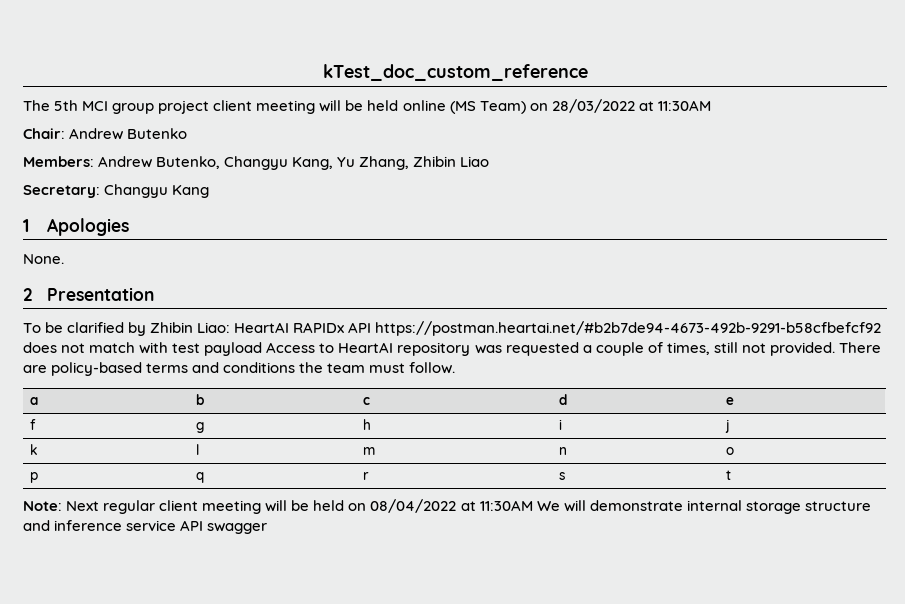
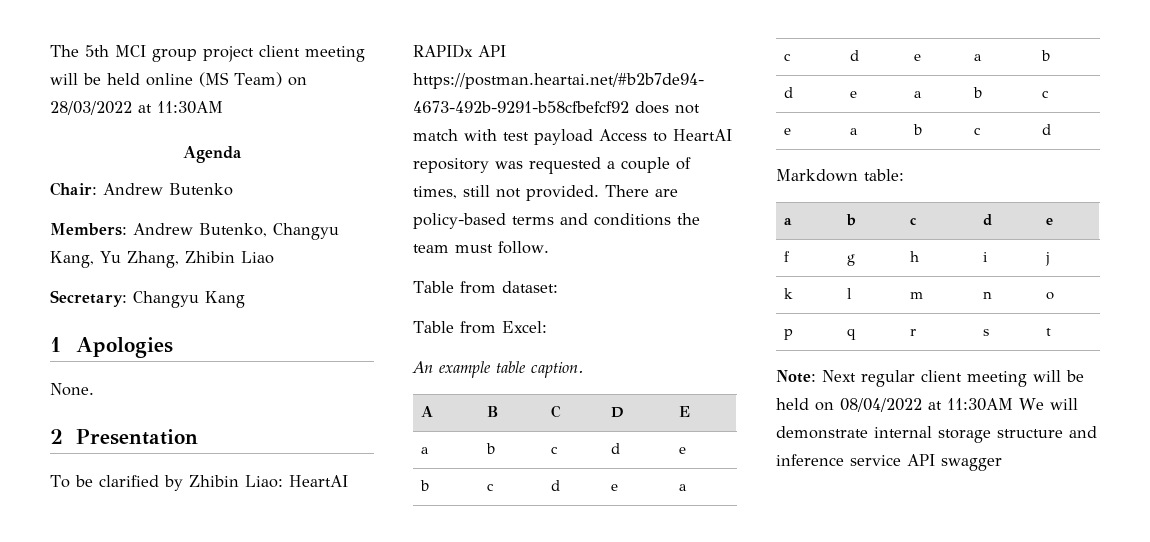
- kTest_doc_custom_reference
+ Agenda
+ Table from dataset:
+ Table from Excel:
+ An example table caption.
+ A | B | C | D | E
+ a | b | c | d | e
+ b | c | d | e | a
+ c | d | e | a | b
+ d | e | a | b | c
+ e | a | b | c | d
+ Markdown table:

